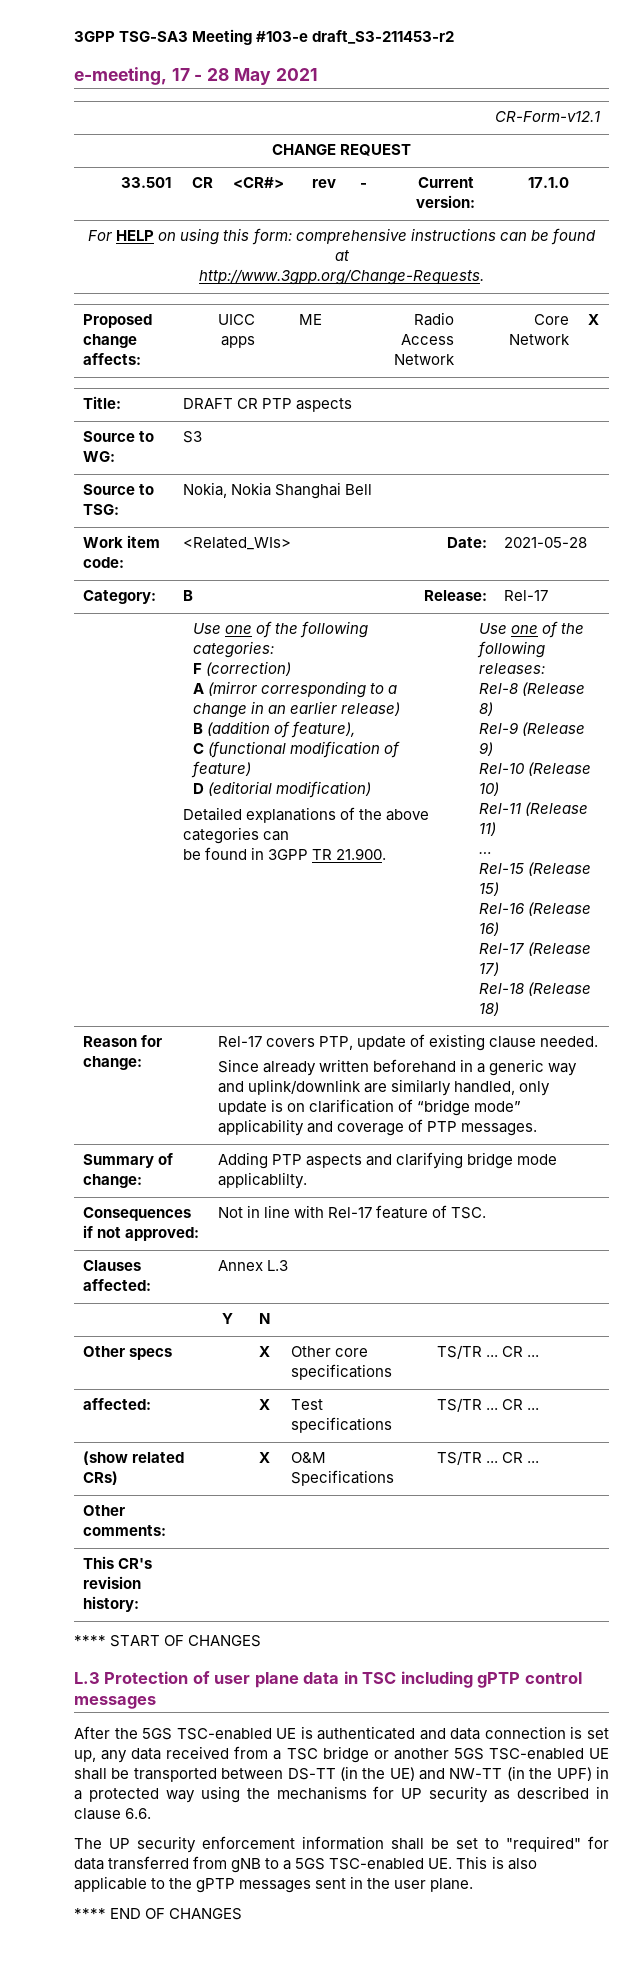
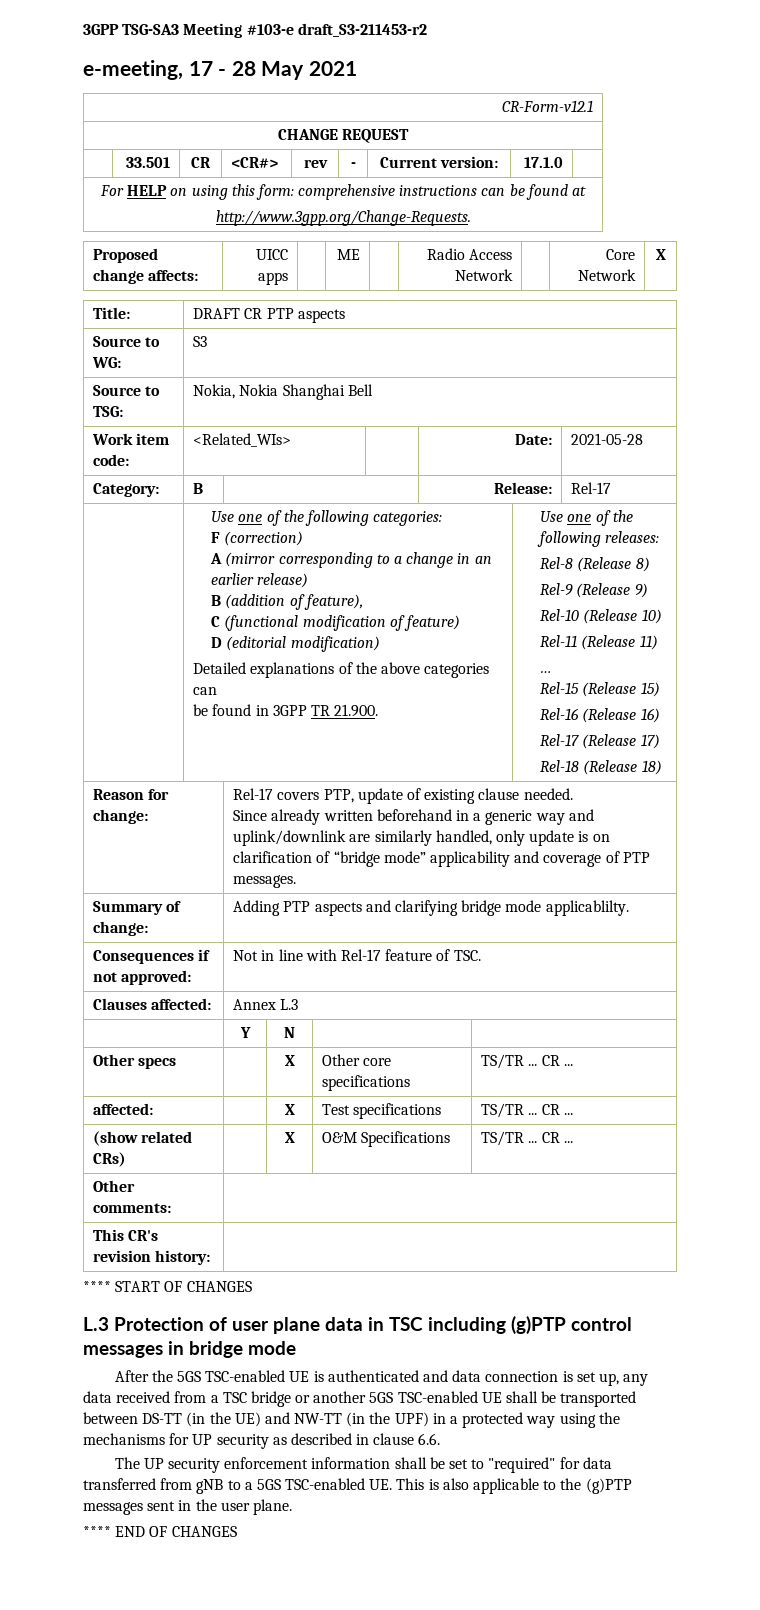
- L.3 Protection of user plane data in TSC including gPTP control messages
+ L.3 Protection of user plane data in TSC including (g)PTP control messages in bridge mode
- The UP security enforcement information shall be set to "required" for data transferred from gNB to a 5GS TSC-enabled UE. This is also applicable to the gPTP messages sent in the user plane.
+ The UP security enforcement information shall be set to "required" for data transferred from gNB to a 5GS TSC-enabled UE. This is also applicable to the (g)PTP messages sent in the user plane.

